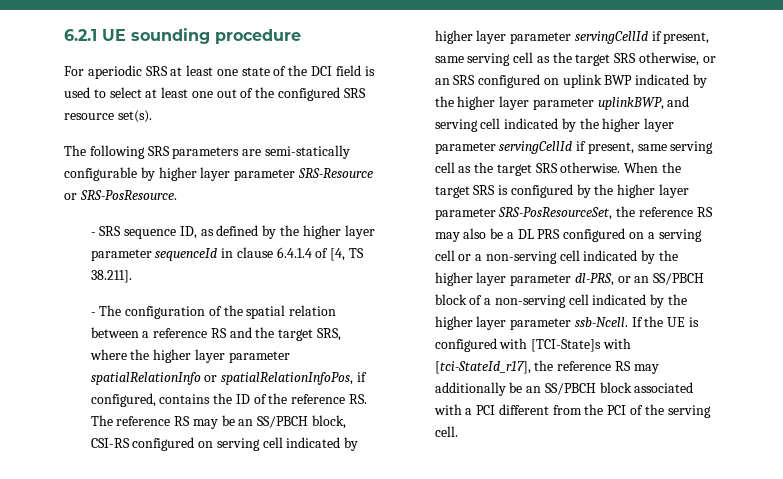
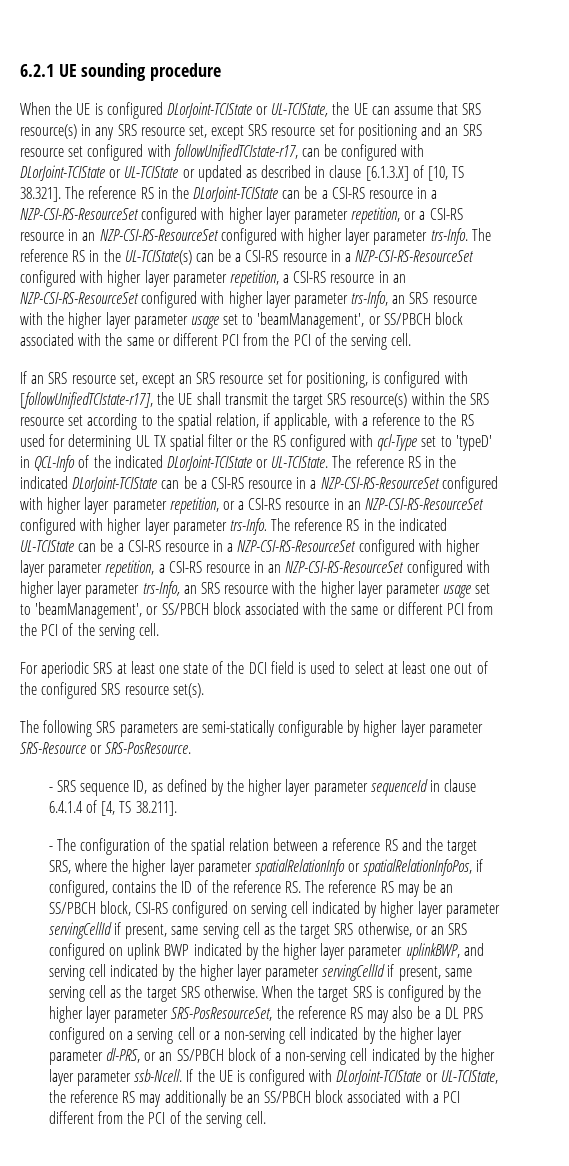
+ When the UE is configured DLorJoint-TCIState or UL-TCIState, the UE can assume that SRS resource(s) in any SRS resource set, except SRS resource set for positioning and an SRS resource set configured with followUnifiedTCIstate-r17, can be configured with DLorJoint-TCIState or UL-TCIState or updated as described in clause [6.1.3.X] of [10, TS 38.321]. The reference RS in the DLorJoint-TCIState can be a CSI-RS resource in a NZP-CSI-RS-ResourceSet configured with higher layer parameter repetition, or a CSI-RS resource in an NZP-CSI-RS-ResourceSet configured with higher layer parameter trs-Info. The reference RS in the UL-TCIState(s) can be a CSI-RS resource in a NZP-CSI-RS-ResourceSet configured with higher layer parameter repetition, a CSI-RS resource in an NZP-CSI-RS-ResourceSet configured with higher layer parameter trs-Info, an SRS resource with the higher layer parameter usage set to 'beamManagement', or SS/PBCH block associated with the same or different PCI from the PCI of the serving cell.
+ If an SRS resource set, except an SRS resource set for positioning, is configured with [followUnifiedTCIstate-r17], the UE shall transmit the target SRS resource(s) within the SRS resource set according to the spatial relation, if applicable, with a reference to the RS used for determining UL TX spatial filter or the RS configured with qcl-Type set to 'typeD' in QCL-Info of the indicated DLorJoint-TCIState or UL-TCIState. The reference RS in the indicated DLorJoint-TCIState can be a CSI-RS resource in a NZP-CSI-RS-ResourceSet configured with higher layer parameter repetition, or a CSI-RS resource in an NZP-CSI-RS-ResourceSet configured with higher layer parameter trs-Info. The reference RS in the indicated UL-TCIState can be a CSI-RS resource in a NZP-CSI-RS-ResourceSet configured with higher layer parameter repetition, a CSI-RS resource in an NZP-CSI-RS-ResourceSet configured with higher layer parameter trs-Info, an SRS resource with the higher layer parameter usage set to 'beamManagement', or SS/PBCH block associated with the same or different PCI from the PCI of the serving cell.
- If the UE is configured with [TCI-State]s with [tci-StateId_r17], the reference RS may additionally be an SS/PBCH block associated with a PCI different from the PCI of the serving cell.
+ If the UE is configured with DLorJoint-TCIState or UL-TCIState, the reference RS may additionally be an SS/PBCH block associated with a PCI different from the PCI of the serving cell.

